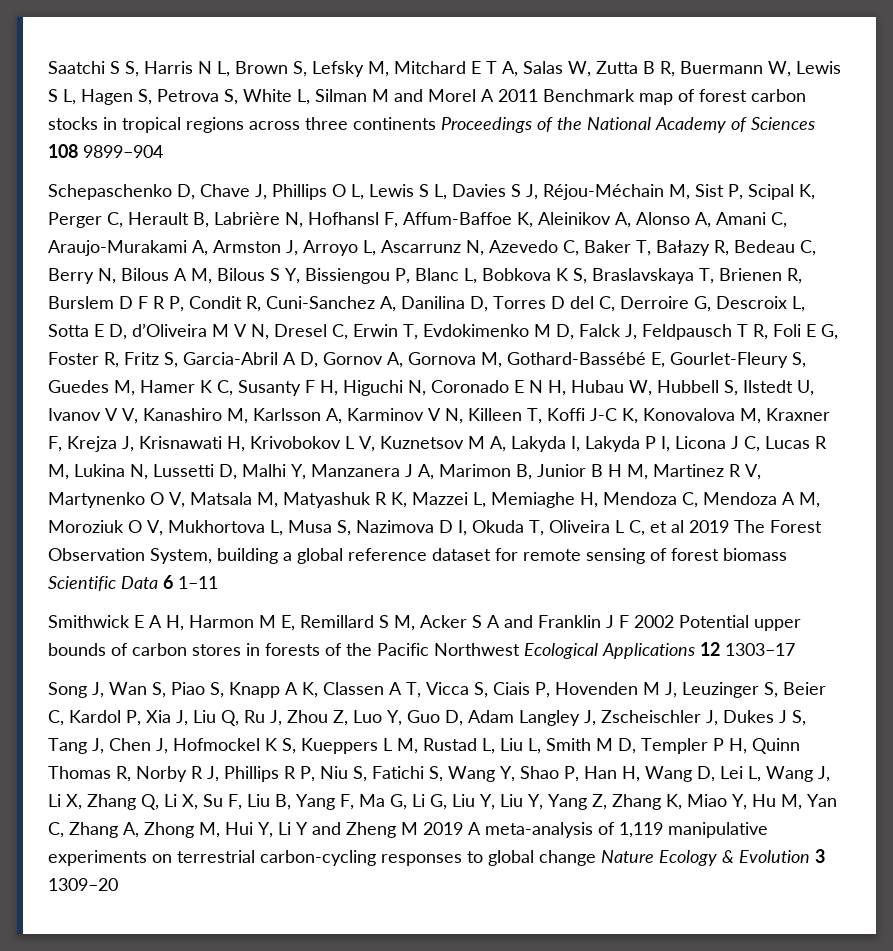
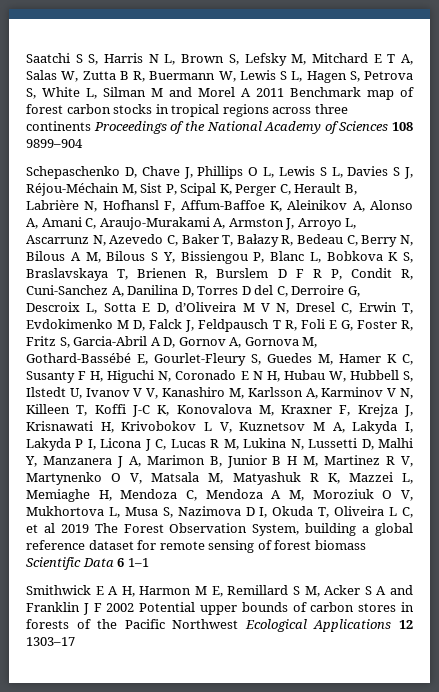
- Schepaschenko D, Chave J, Phillips O L, Lewis S L, Davies S J, Réjou-Méchain M, Sist P, Scipal K, Perger C, Herault B, Labrière N, Hofhansl F, Affum-Baffoe K, Aleinikov A, Alonso A, Amani C, Araujo-Murakami A, Armston J, Arroyo L, Ascarrunz N, Azevedo C, Baker T, Bałazy R, Bedeau C, Berry N, Bilous A M, Bilous S Y, Bissiengou P, Blanc L, Bobkova K S, Braslavskaya T, Brienen R, Burslem D F R P, Condit R, Cuni-Sanchez A, Danilina D, Torres D del C, Derroire G, Descroix L, Sotta E D, d’Oliveira M V N, Dresel C, Erwin T, Evdokimenko M D, Falck J, Feldpausch T R, Foli E G, Foster R, Fritz S, Garcia-Abril A D, Gornov A, Gornova M, Gothard-Bassébé E, Gourlet-Fleury S, Guedes M, Hamer K C, Susanty F H, Higuchi N, Coronado E N H, Hubau W, Hubbell S, Ilstedt U, Ivanov V V, Kanashiro M, Karlsson A, Karminov V N, Killeen T, Koffi J-C K, Konovalova M, Kraxner F, Krejza J, Krisnawati H, Krivobokov L V, Kuznetsov M A, Lakyda I, Lakyda P I, Licona J C, Lucas R M, Lukina N, Lussetti D, Malhi Y, Manzanera J A, Marimon B, Junior B H M, Martinez R V, Martynenko O V, Matsala M, Matyashuk R K, Mazzei L, Memiaghe H, Mendoza C, Mendoza A M, Moroziuk O V, Mukhortova L, Musa S, Nazimova D I, Okuda T, Oliveira L C, et al 2019 The Forest Observation System, building a global reference dataset for remote sensing of forest biomass Scientific Data 6 1–11
+ Schepaschenko D, Chave J, Phillips O L, Lewis S L, Davies S J, Réjou-Méchain M, Sist P, Scipal K, Perger C, Herault B, Labrière N, Hofhansl F, Affum-Baffoe K, Aleinikov A, Alonso A, Amani C, Araujo-Murakami A, Armston J, Arroyo L, Ascarrunz N, Azevedo C, Baker T, Bałazy R, Bedeau C, Berry N, Bilous A M, Bilous S Y, Bissiengou P, Blanc L, Bobkova K S, Braslavskaya T, Brienen R, Burslem D F R P, Condit R, Cuni-Sanchez A, Danilina D, Torres D del C, Derroire G, Descroix L, Sotta E D, d’Oliveira M V N, Dresel C, Erwin T, Evdokimenko M D, Falck J, Feldpausch T R, Foli E G, Foster R, Fritz S, Garcia-Abril A D, Gornov A, Gornova M, Gothard-Bassébé E, Gourlet-Fleury S, Guedes M, Hamer K C, Susanty F H, Higuchi N, Coronado E N H, Hubau W, Hubbell S, Ilstedt U, Ivanov V V, Kanashiro M, Karlsson A, Karminov V N, Killeen T, Koffi J-C K, Konovalova M, Kraxner F, Krejza J, Krisnawati H, Krivobokov L V, Kuznetsov M A, Lakyda I, Lakyda P I, Licona J C, Lucas R M, Lukina N, Lussetti D, Malhi Y, Manzanera J A, Marimon B, Junior B H M, Martinez R V, Martynenko O V, Matsala M, Matyashuk R K, Mazzei L, Memiaghe H, Mendoza C, Mendoza A M, Moroziuk O V, Mukhortova L, Musa S, Nazimova D I, Okuda T, Oliveira L C, et al 2019 The Forest Observation System, building a global reference dataset for remote sensing of forest biomass Scientific Data 6 1–1
- Song J, Wan S, Piao S, Knapp A K, Classen A T, Vicca S, Ciais P, Hovenden M J, Leuzinger S, Beier C, Kardol P, Xia J, Liu Q, Ru J, Zhou Z, Luo Y, Guo D, Adam Langley J, Zscheischler J, Dukes J S, Tang J, Chen J, Hofmockel K S, Kueppers L M, Rustad L, Liu L, Smith M D, Templer P H, Quinn Thomas R, Norby R J, Phillips R P, Niu S, Fatichi S, Wang Y, Shao P, Han H, Wang D, Lei L, Wang J, Li X, Zhang Q, Li X, Su F, Liu B, Yang F, Ma G, Li G, Liu Y, Liu Y, Yang Z, Zhang K, Miao Y, Hu M, Yan C, Zhang A, Zhong M, Hui Y, Li Y and Zheng M 2019 A meta-analysis of 1,119 manipulative experiments on terrestrial carbon-cycling responses to global change Nature Ecology & Evolution 3 1309–20

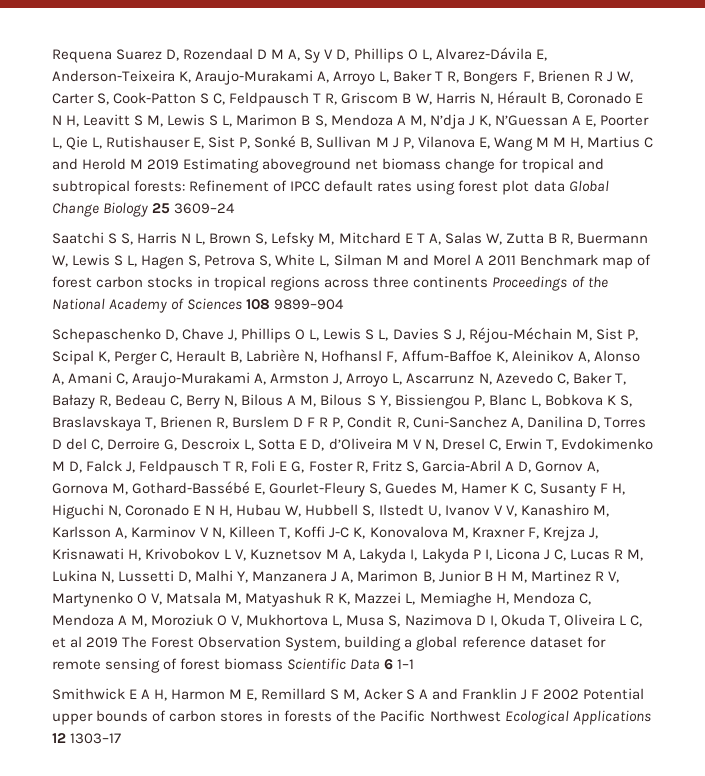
+ Requena Suarez D, Rozendaal D M A, Sy V D, Phillips O L, Alvarez-Dávila E, Anderson-Teixeira K, Araujo-Murakami A, Arroyo L, Baker T R, Bongers F, Brienen R J W, Carter S, Cook-Patton S C, Feldpausch T R, Griscom B W, Harris N, Hérault B, Coronado E N H, Leavitt S M, Lewis S L, Marimon B S, Mendoza A M, N’dja J K, N’Guessan A E, Poorter L, Qie L, Rutishauser E, Sist P, Sonké B, Sullivan M J P, Vilanova E, Wang M M H, Martius C and Herold M 2019 Estimating aboveground net biomass change for tropical and subtropical forests: Refinement of IPCC default rates using forest plot data Global Change Biology 25 3609–24

